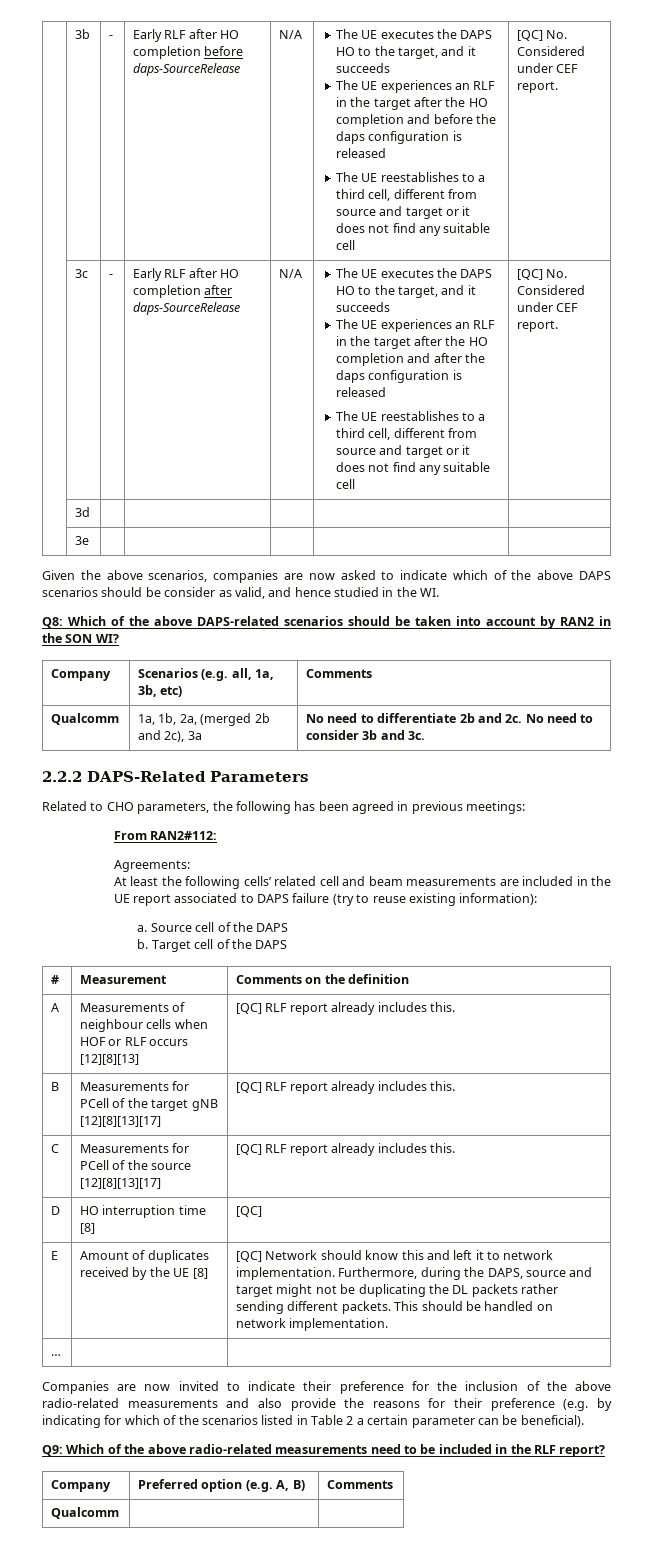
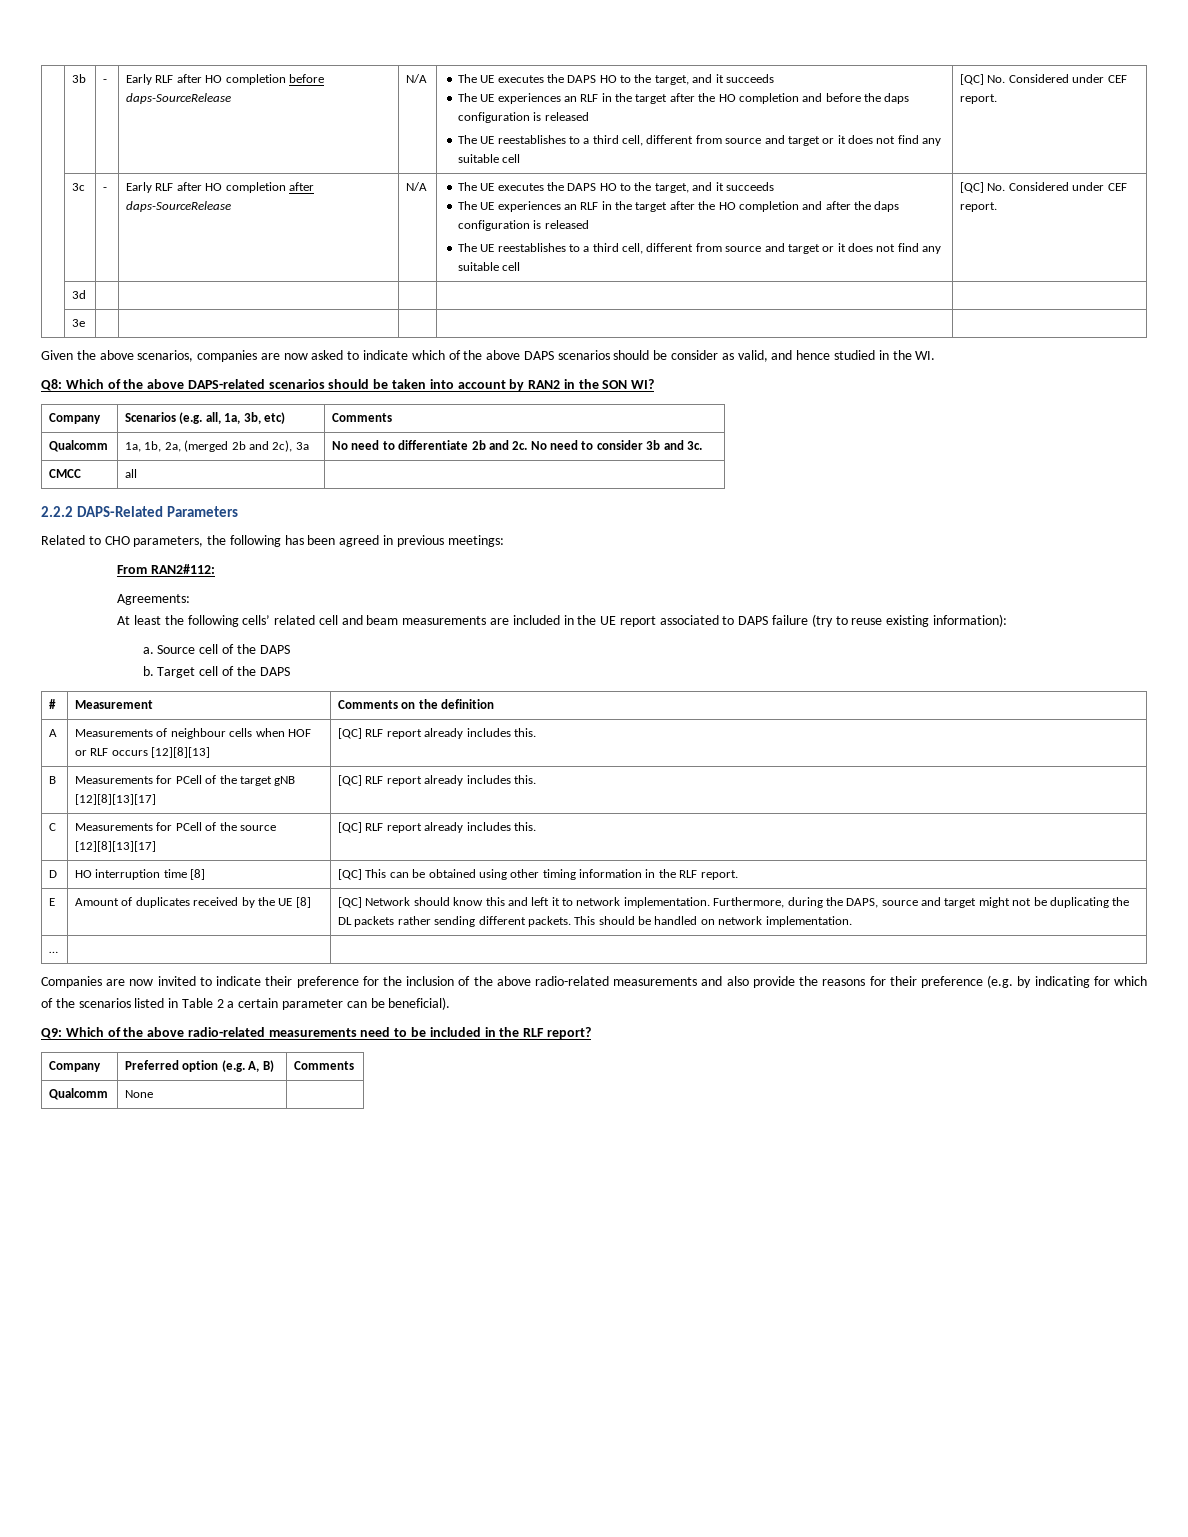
+ CMCC | all |
- D | HO interruption time [8] | [QC]
+ D | HO interruption time [8] | [QC] This can be obtained using other timing information in the RLF report.
- Qualcomm | |
+ Qualcomm | None |

